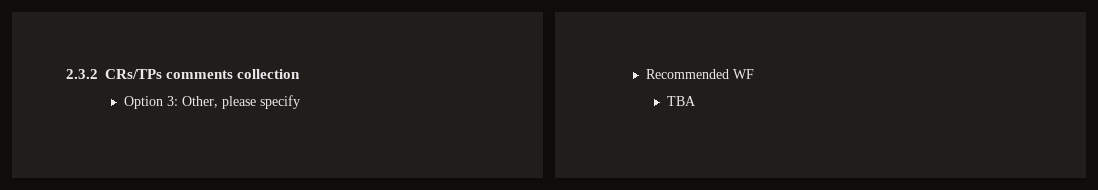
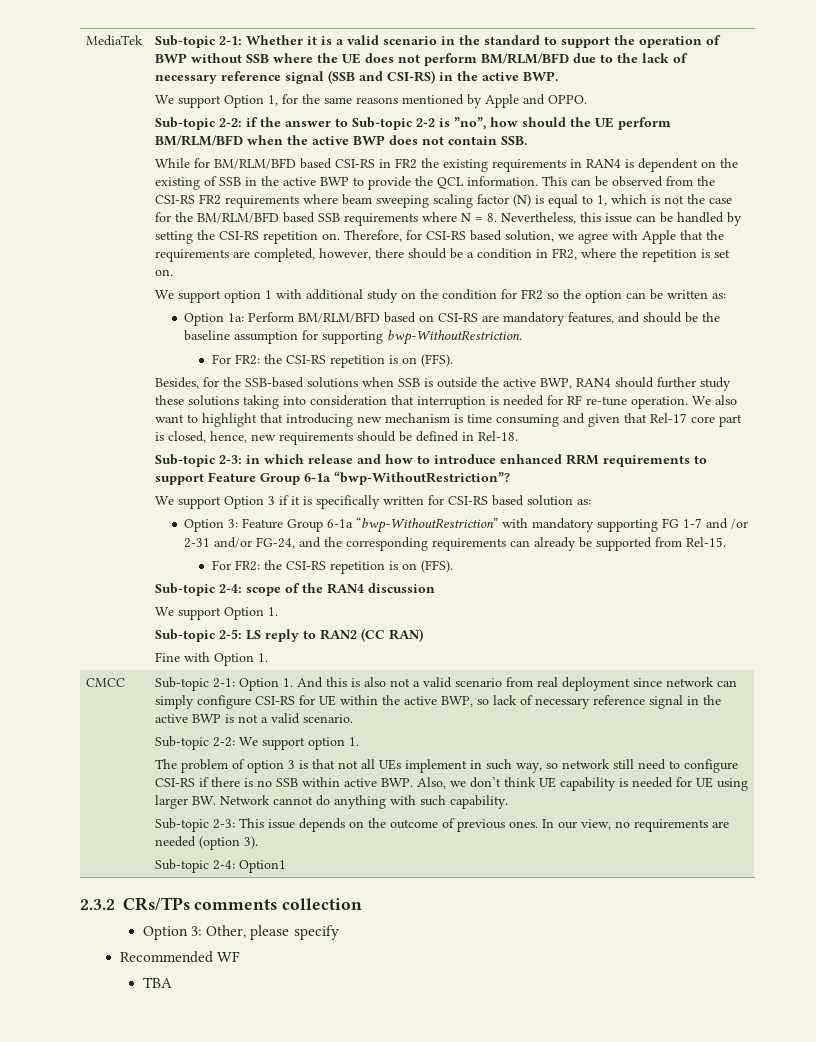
+ MediaTek | Sub-topic 2-1: Whether it is a valid scenario in the standard to support the operation of BWP without SSB where the UE does not perform BM/RLM/BFD due to the lack of necessary reference signal (SSB and CSI-RS) in the active BWP.
+ We support Option 1, for the same reasons mentioned by Apple and OPPO.
+ Sub-topic 2-2: if the answer to Sub-topic 2-2 is ”no”, how should the UE perform BM/RLM/BFD when the active BWP does not contain SSB.
+ While for BM/RLM/BFD based CSI-RS in FR2 the existing requirements in RAN4 is dependent on the existing of SSB in the active BWP to provide the QCL information. This can be observed from the CSI-RS FR2 requirements where beam sweeping scaling factor (N) is equal to 1, which is not the case for the BM/RLM/BFD based SSB requirements where N = 8. Nevertheless, this issue can be handled by setting the CSI-RS repetition on. Therefore, for CSI-RS based solution, we agree with Apple that the requirements are completed, however, there should be a condition in FR2, where the repetition is set on.
+ We support option 1 with additional study on the condition for FR2 so the option can be written as:
+ Option 1a: Perform BM/RLM/BFD based on CSI-RS are mandatory features, and should be the baseline assumption for supporting bwp-WithoutRestriction.
+ For FR2: the CSI-RS repetition is on (FFS).
+ Besides, for the SSB-based solutions when SSB is outside the active BWP, RAN4 should further study these solutions taking into consideration that interruption is needed for RF re-tune operation. We also want to highlight that introducing new mechanism is time consuming and given that Rel-17 core part is closed, hence, new requirements should be defined in Rel-18.
+ Sub-topic 2-3: in which release and how to introduce enhanced RRM requirements to support Feature Group 6-1a “bwp-WithoutRestriction”?
+ We support Option 3 if it is specifically written for CSI-RS based solution as:
+ Option 3: Feature Group 6-1a “bwp-WithoutRestriction” with mandatory supporting FG 1-7 and /or 2-31 and/or FG-24, and the corresponding requirements can already be supported from Rel-15.
+ For FR2: the CSI-RS repetition is on (FFS).
+ Sub-topic 2-4: scope of the RAN4 discussion
+ We support Option 1.
+ Sub-topic 2-5: LS reply to RAN2 (CC RAN)
+ Fine with Option 1.
+ CMCC | Sub-topic 2-1: Option 1. And this is also not a valid scenario from real deployment since network can simply configure CSI-RS for UE within the active BWP, so lack of necessary reference signal in the active BWP is not a valid scenario.
+ Sub-topic 2-2: We support option 1.
+ The problem of option 3 is that not all UEs implement in such way, so network still need to configure CSI-RS if there is no SSB within active BWP. Also, we don’t think UE capability is needed for UE using larger BW. Network cannot do anything with such capability.
+ Sub-topic 2-3: This issue depends on the outcome of previous ones. In our view, no requirements are needed (option 3).
+ Sub-topic 2-4: Option1

